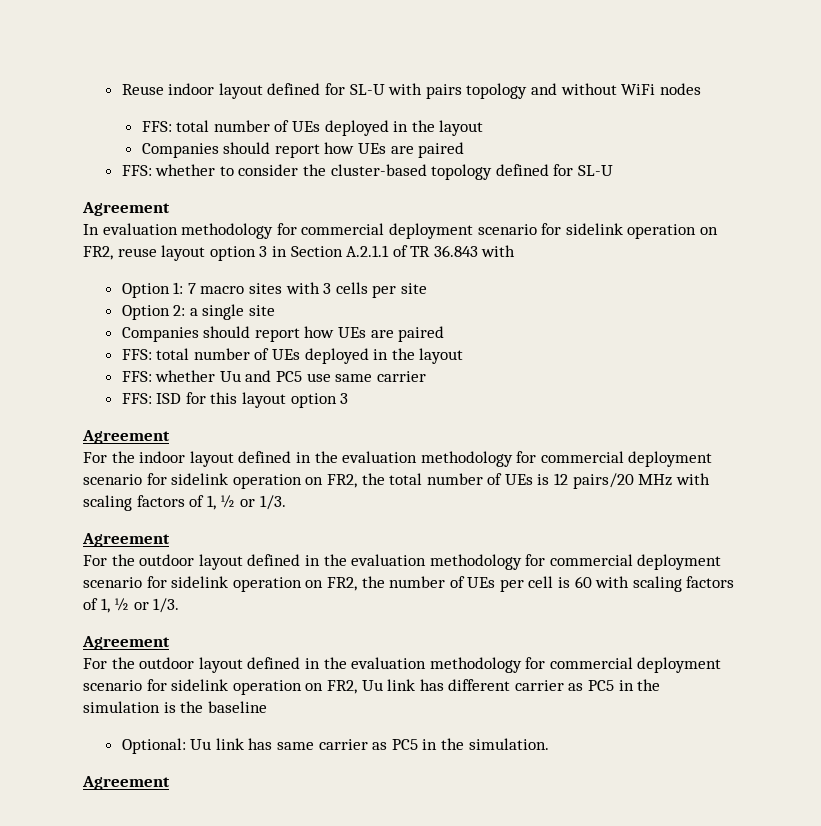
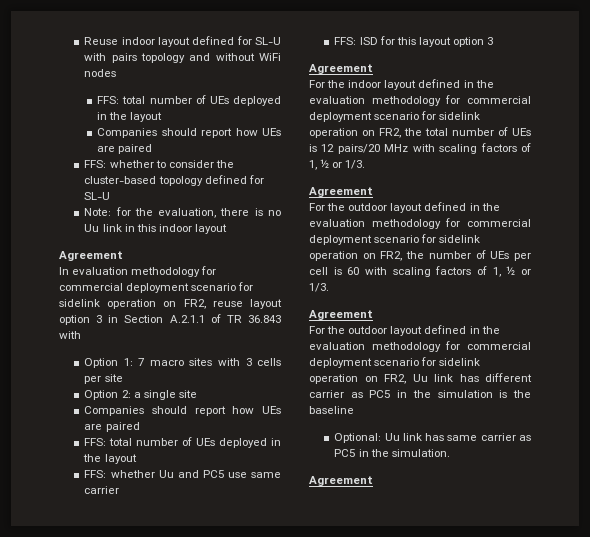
+ Note: for the evaluation, there is no Uu link in this indoor layout

